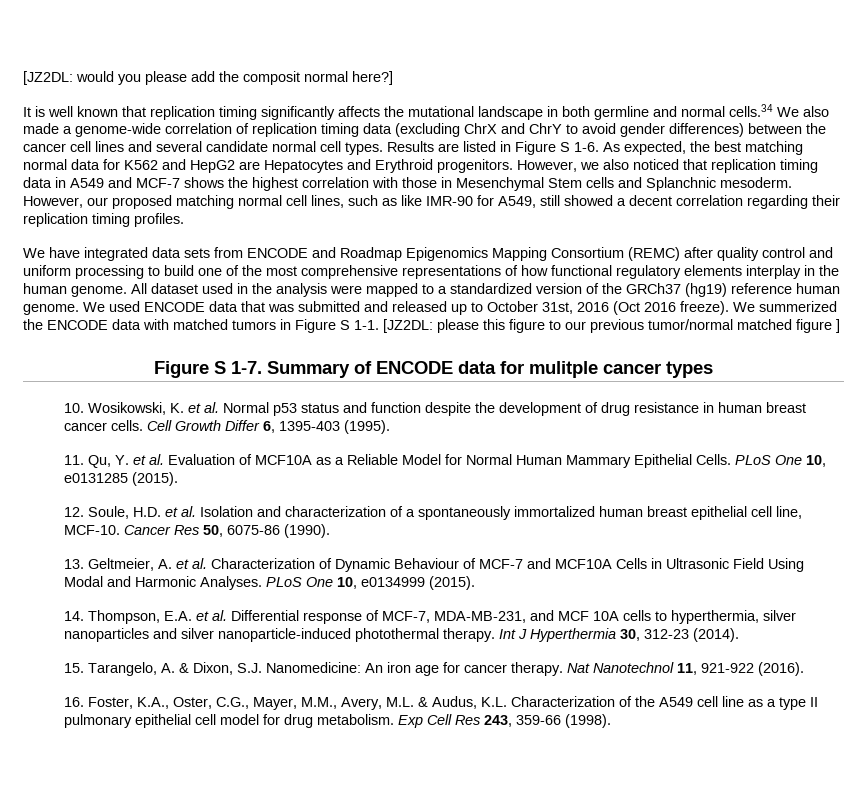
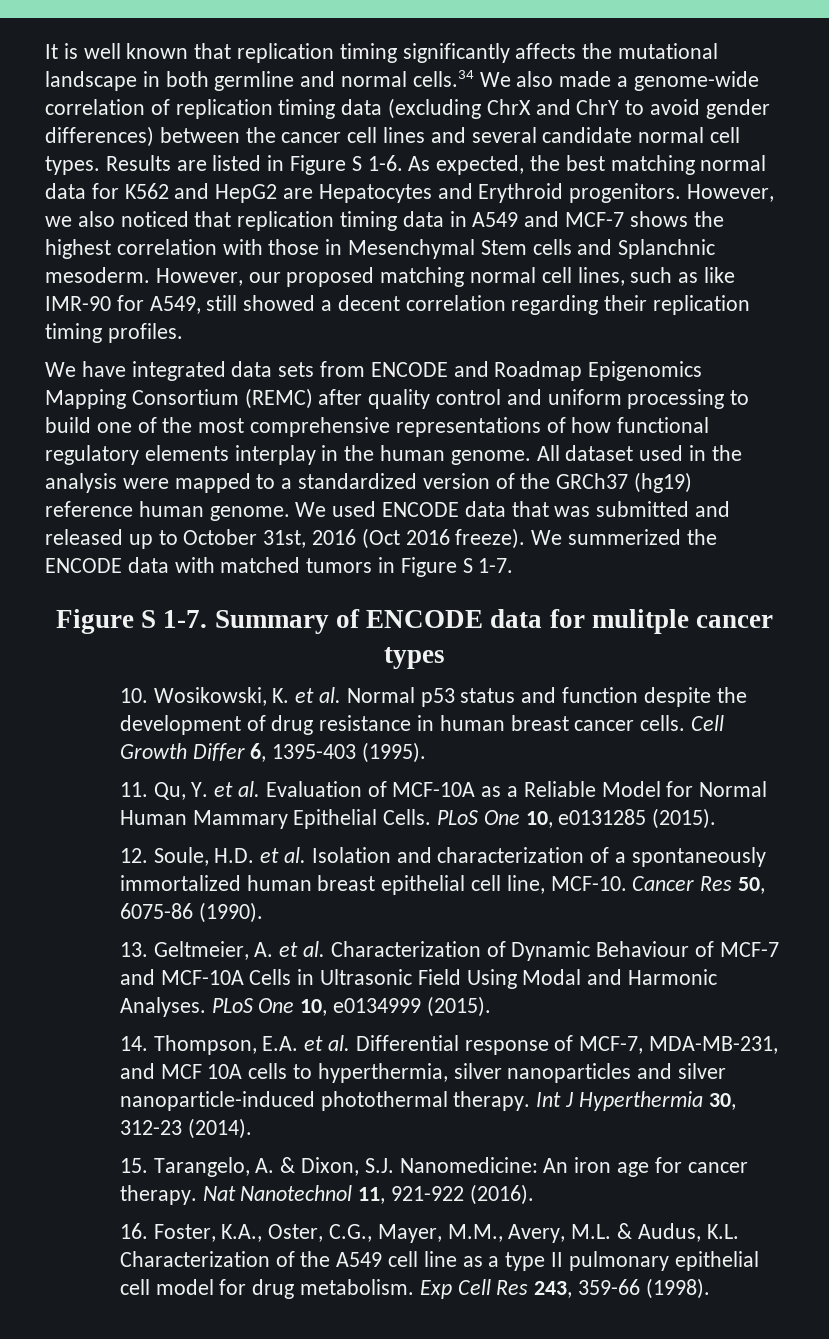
- [JZ2DL: would you please add the composit normal here?]
- We summerized the ENCODE data with matched tumors in Figure S 1-1. [JZ2DL: please this figure to our previous tumor/normal matched figure ]
+ We summerized the ENCODE data with matched tumors in Figure S 1-7.
- 11. Qu, Y. et al. Evaluation of MCF10A as a Reliable Model for Normal Human Mammary Epithelial Cells.
+ 11. Qu, Y. et al. Evaluation of MCF-10A as a Reliable Model for Normal Human Mammary Epithelial Cells.
- 13. Geltmeier, A. et al. Characterization of Dynamic Behaviour of MCF-7 and MCF10A Cells in Ultrasonic Field Using Modal and Harmonic Analyses.
+ 13. Geltmeier, A. et al. Characterization of Dynamic Behaviour of MCF-7 and MCF-10A Cells in Ultrasonic Field Using Modal and Harmonic Analyses.

